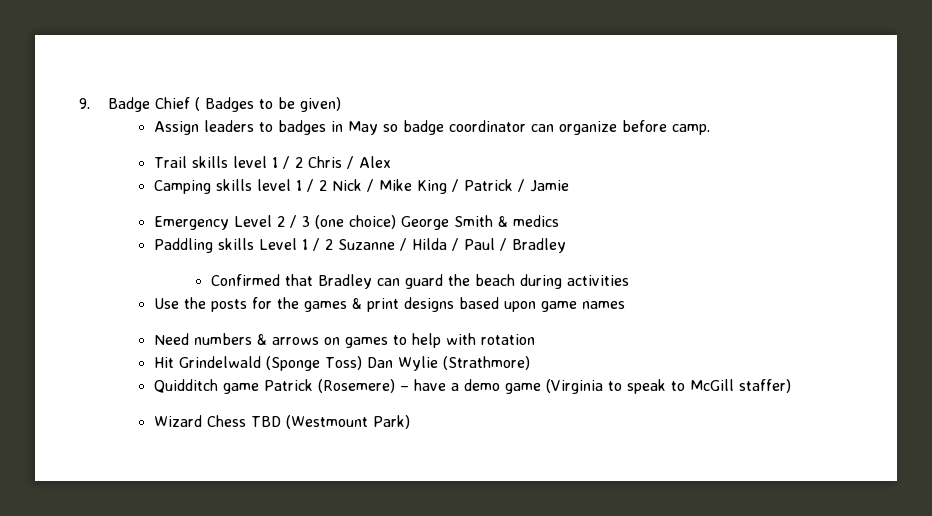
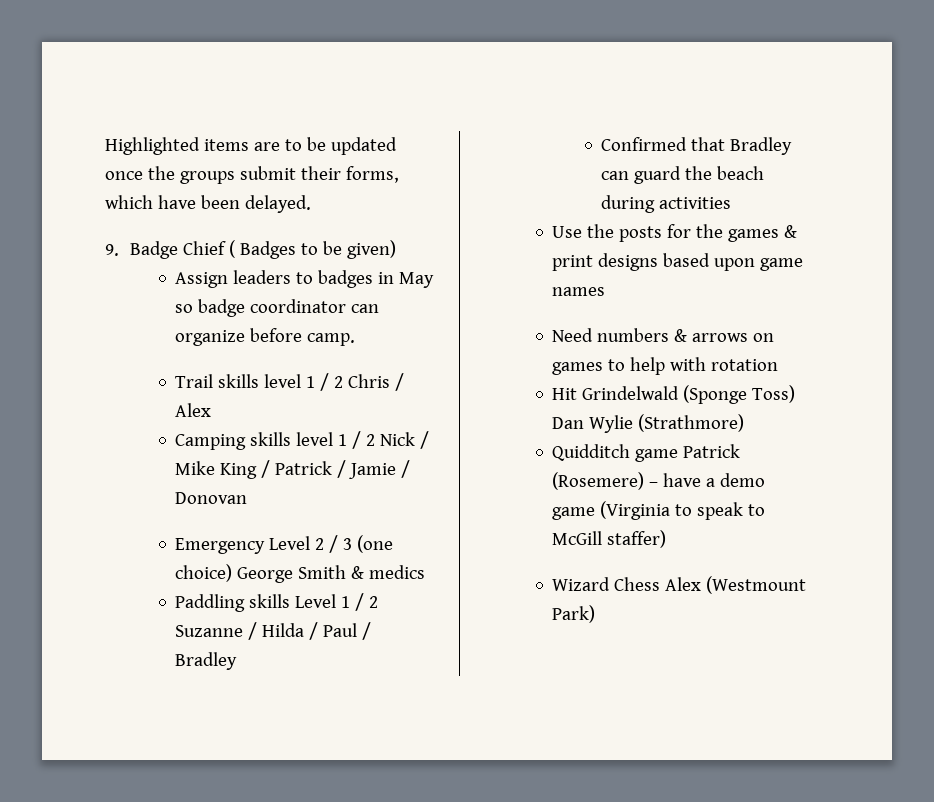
+ Highlighted items are to be updated once the groups submit their forms, which have been delayed.
- Camping skills level 1 / 2 Nick / Mike King / Patrick / Jamie
+ Camping skills level 1 / 2 Nick / Mike King / Patrick / Jamie / Donovan
- Wizard Chess TBD (Westmount Park)
+ Wizard Chess Alex (Westmount Park)

